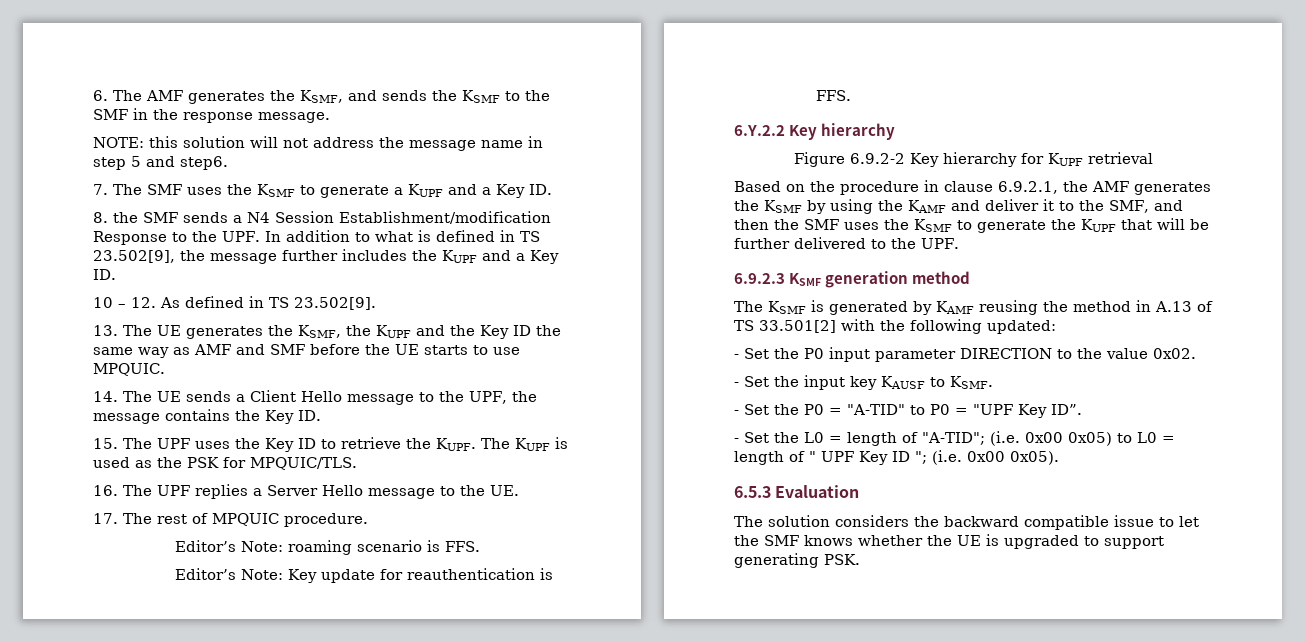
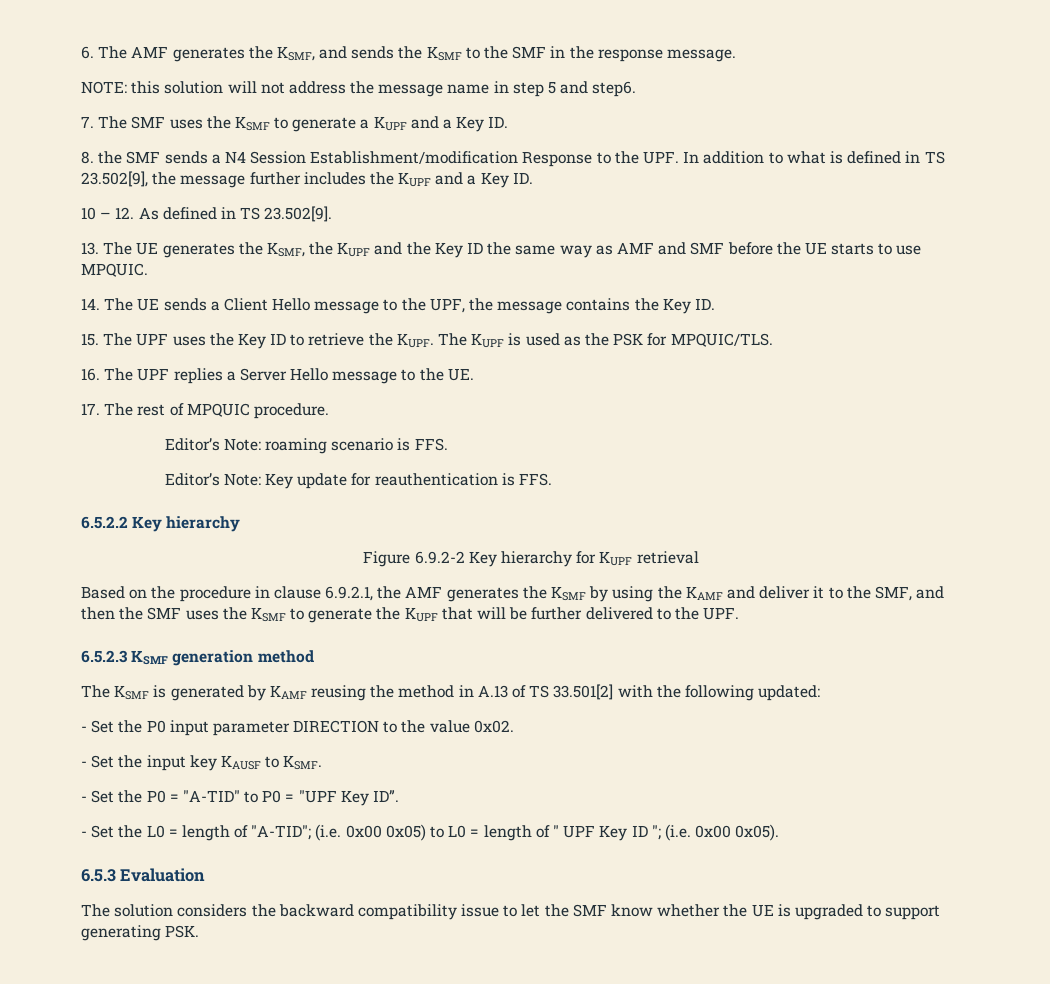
- 6.Y.2.2 Key hierarchy
+ 6.5.2.2 Key hierarchy
- 6.9.2.3 KSMF generation method
+ 6.5.2.3 KSMF generation method
- The solution considers the backward compatible issue to let the SMF knows whether the UE is upgraded to support generating PSK.
+ The solution considers the backward compatibility issue to let the SMF know whether the UE is upgraded to support generating PSK.

